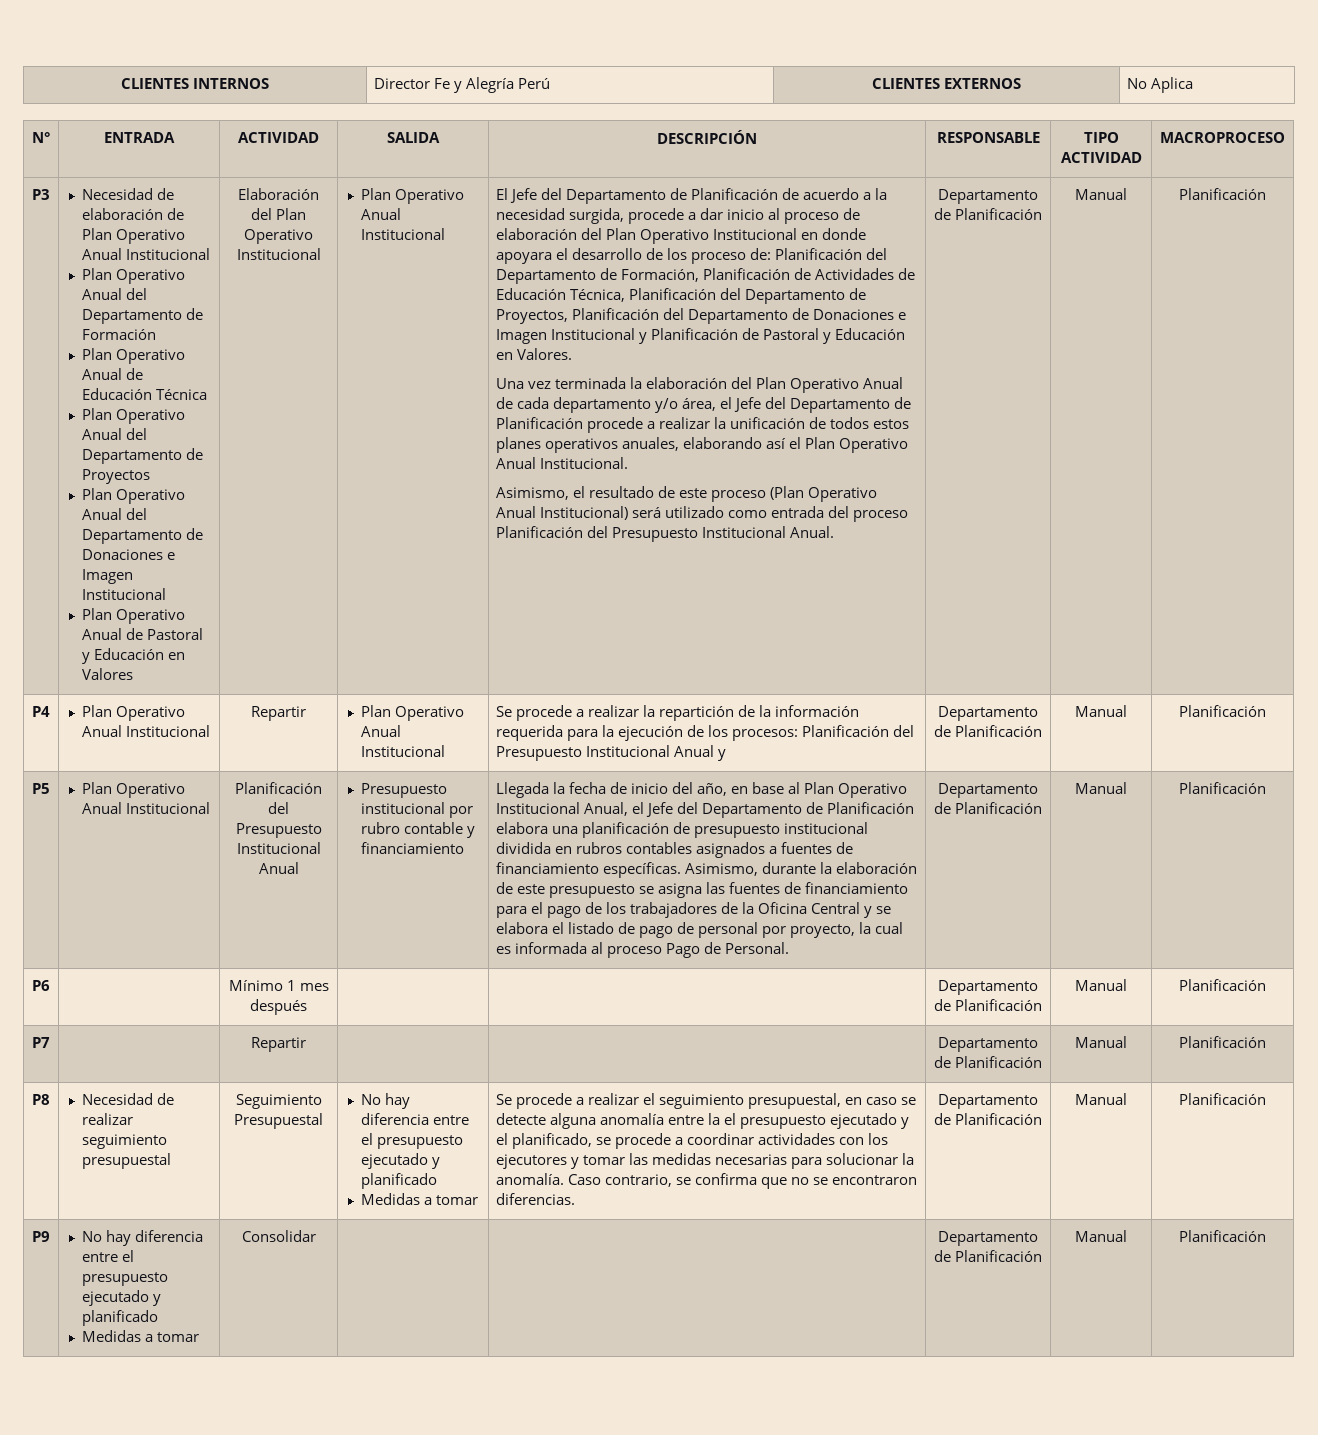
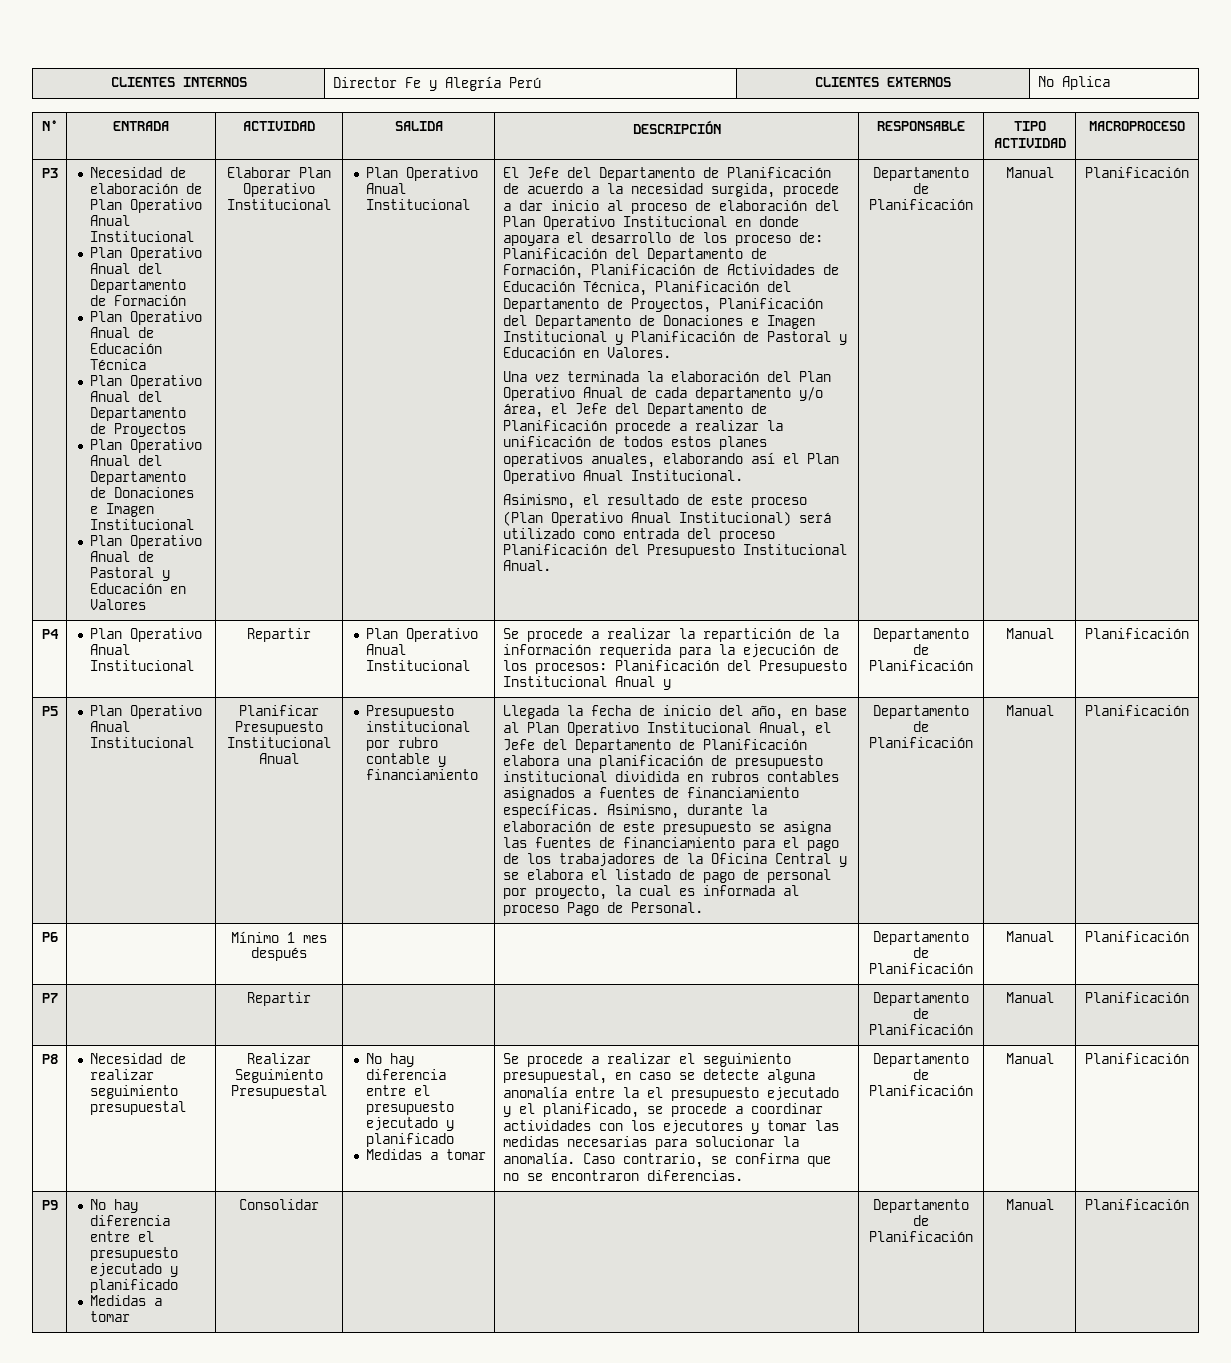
- Elaboración del Plan Operativo Institucional
+ Elaborar Plan Operativo Institucional
- Plan Operativo Anual Institucional | Planificación del Presupuesto Institucional Anual
+ Plan Operativo Anual Institucional | Planificar Presupuesto Institucional Anual
- Seguimiento Presupuestal
+ Realizar Seguimiento Presupuestal

